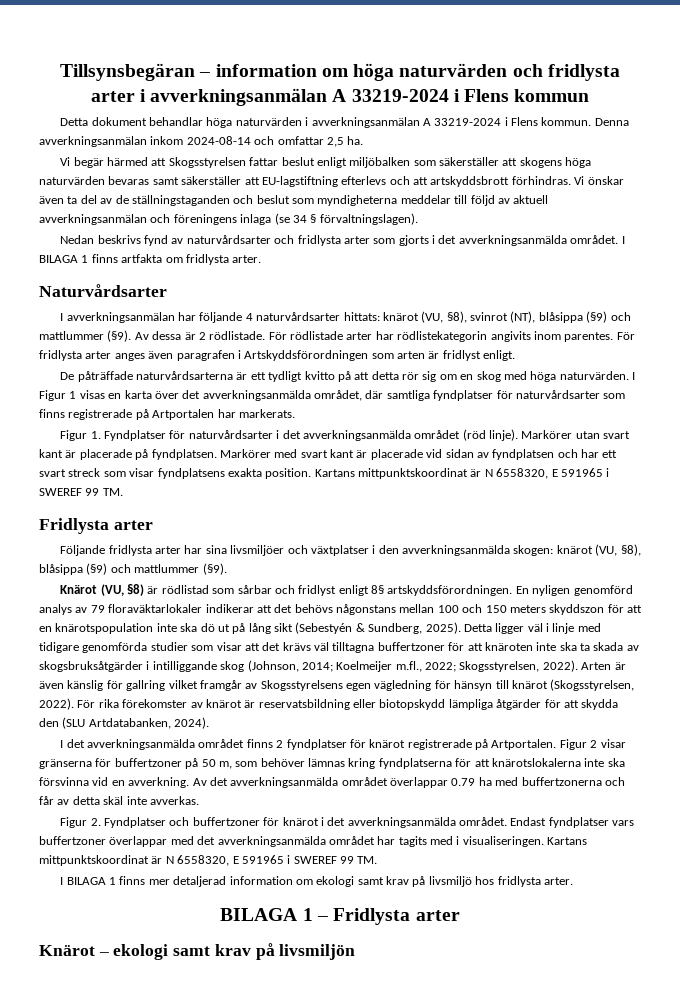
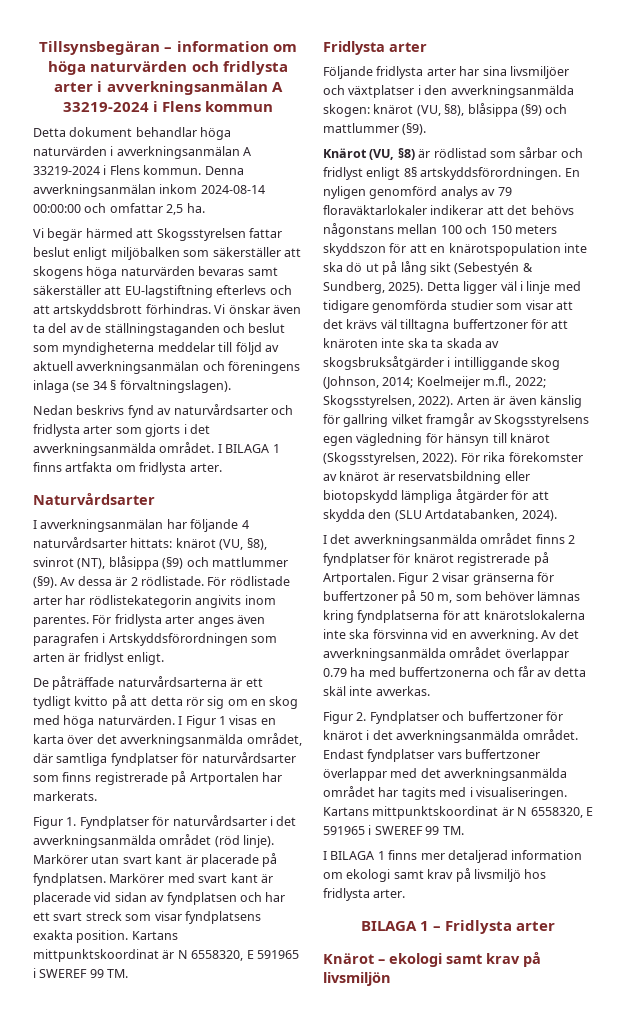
- Denna avverkningsanmälan inkom 2024-08-14 och omfattar 2,5 ha.
+ Denna avverkningsanmälan inkom 2024-08-14 00:00:00 och omfattar 2,5 ha.

